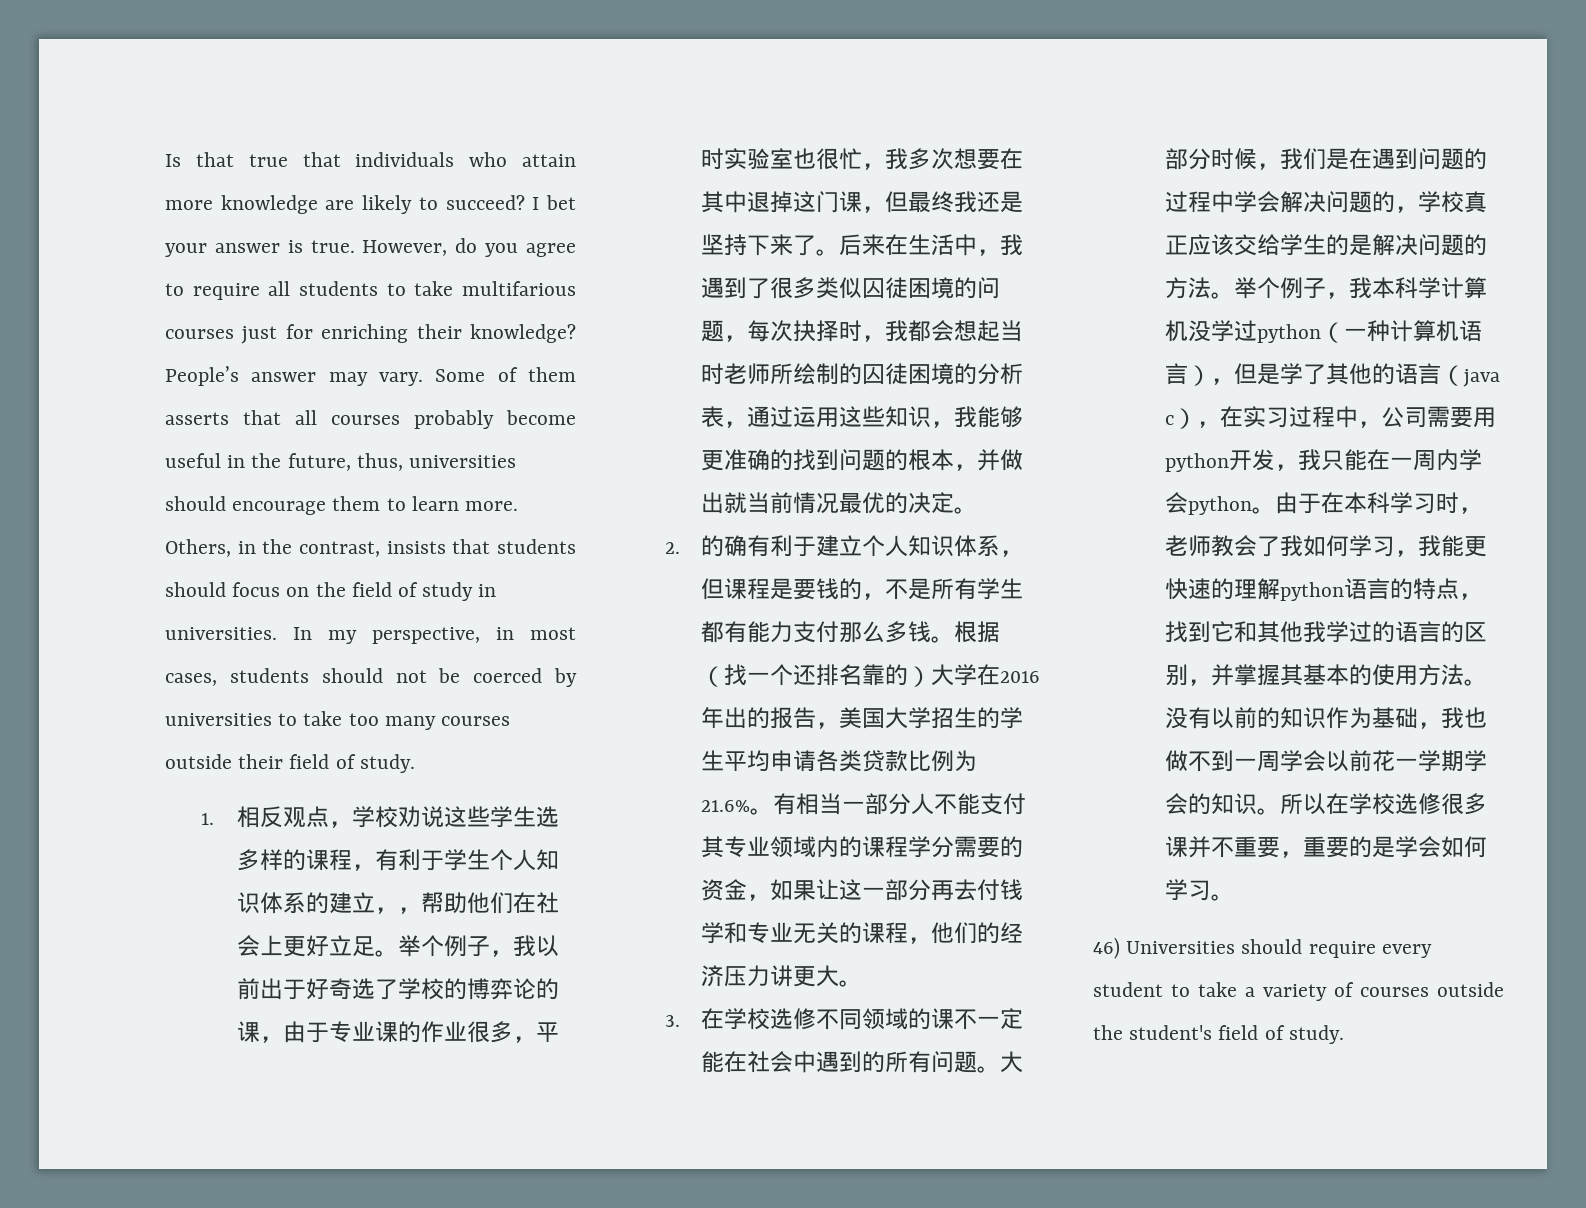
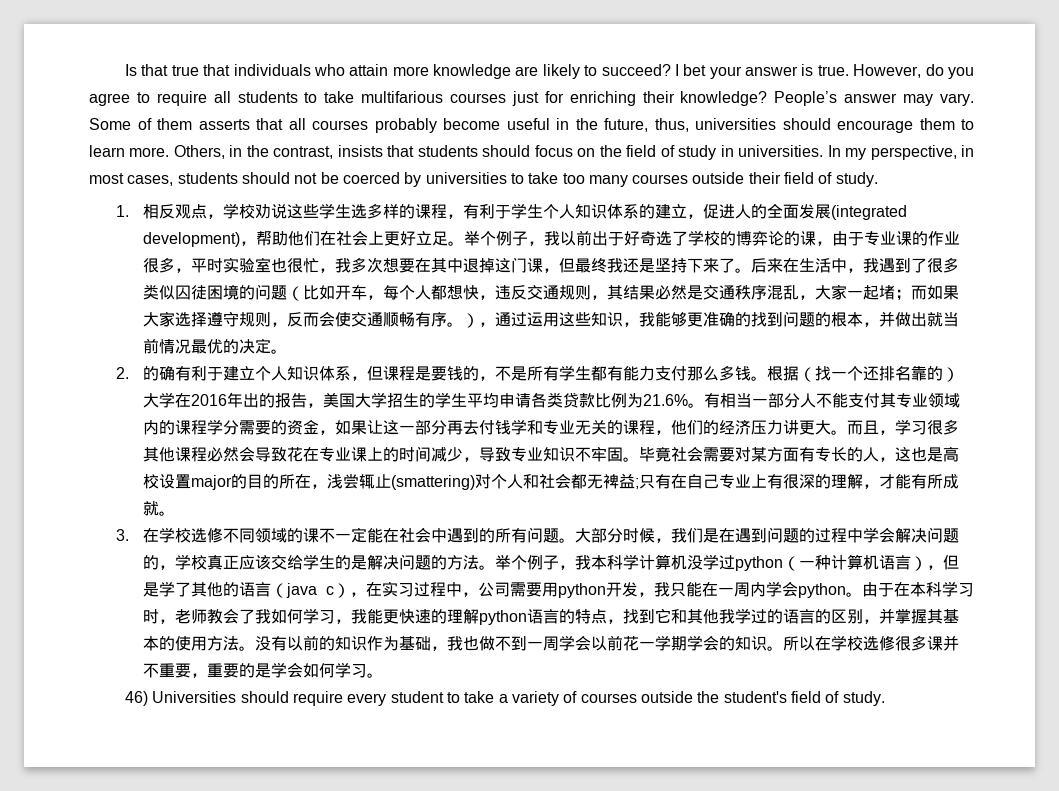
- 1.相反观点，学校劝说这些学生选多样的课程，有利于学生个人知识体系的建立，，帮助他们在社会上更好立足。
+ 1.相反观点，学校劝说这些学生选多样的课程，有利于学生个人知识体系的建立，促进人的全面发展(integrated development)，帮助他们在社会上更好立足。
- 后来在生活中，我遇到了很多类似囚徒困境的问题，每次抉择时，我都会想起当时老师所绘制的囚徒困境的分析表，通过运用这些知识，我能够更准确的找到问题的根本，并做出就当前情况最优的决定。
+ 后来在生活中，我遇到了很多类似囚徒困境的问题（比如开车，每个人都想快，违反交通规则，其结果必然是交通秩序混乱，大家一起堵；而如果大家选择遵守规则，反而会使交通顺畅有序。），通过运用这些知识，我能够更准确的找到问题的根本，并做出就当前情况最优的决定。
+ 而且，学习很多其他课程必然会导致花在专业课上的时间减少，导致专业知识不牢固。毕竟社会需要对某方面有专长的人，这也是高校设置major的目的所在，浅尝辄止(smattering)对个人和社会都无裨益;只有在自己专业上有很深的理解，才能有所成就。

